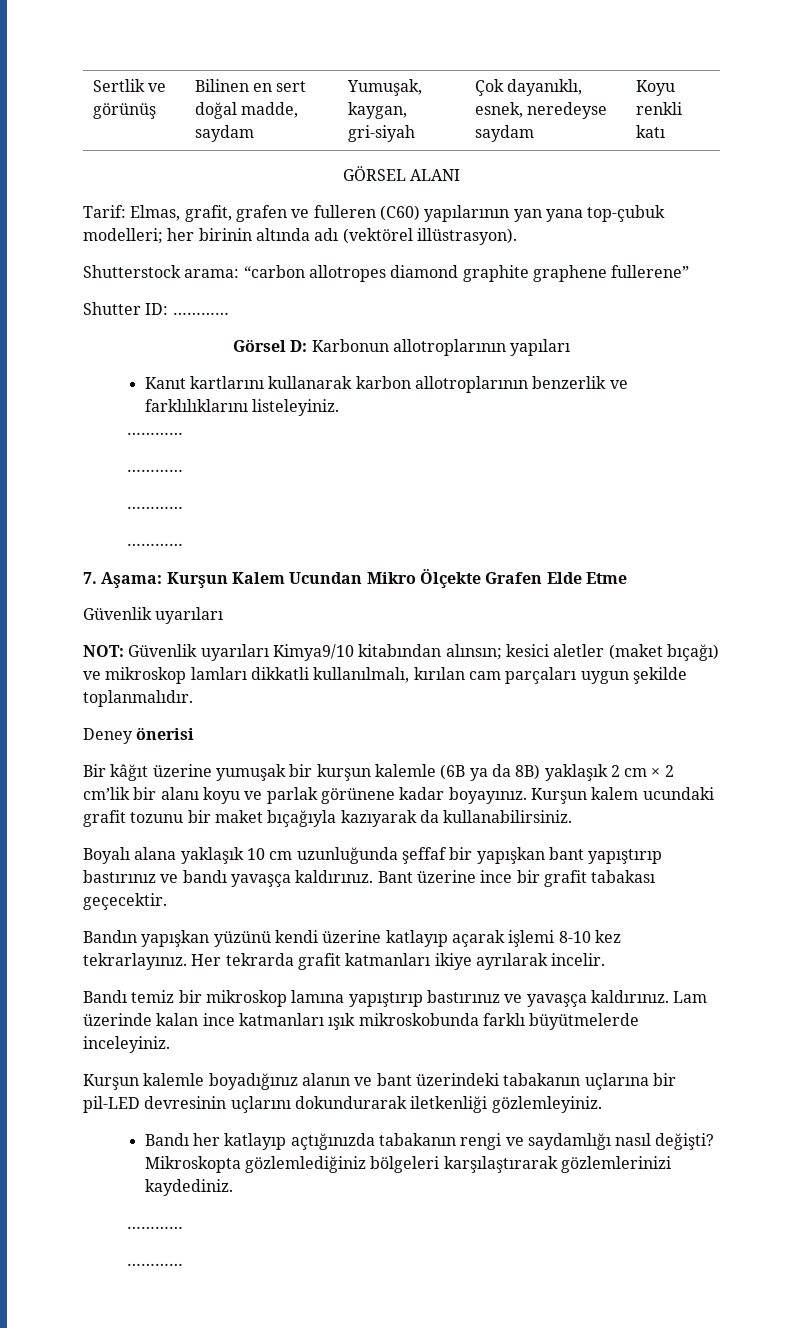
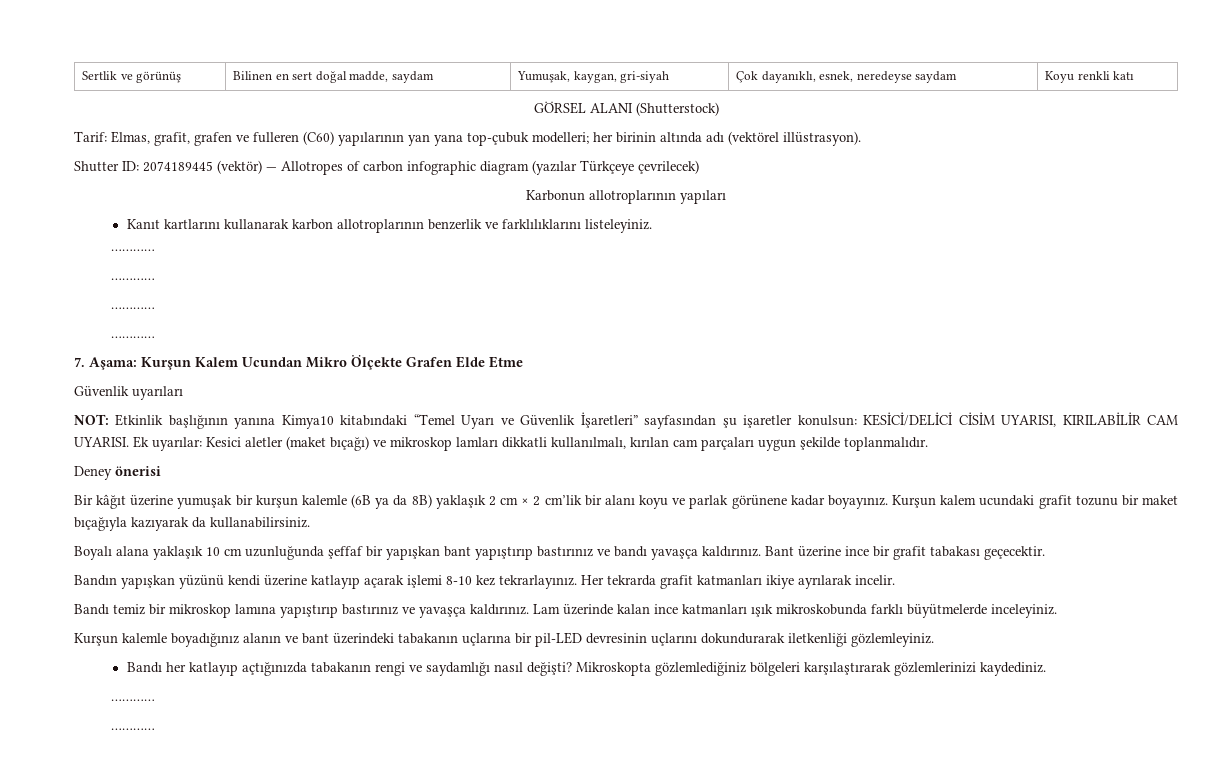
- GÖRSEL ALANI
+ GÖRSEL ALANI (Shutterstock)
- Shutterstock arama: “carbon allotropes diamond graphite graphene fullerene”
- Shutter ID: …………
- Görsel D: Karbonun allotroplarının yapıları
+ Shutter ID: 2074189445 (vektör) — Allotropes of carbon infographic diagram (yazılar Türkçeye çevrilecek)
+ Karbonun allotroplarının yapıları
- NOT: Güvenlik uyarıları Kimya9/10 kitabından alınsın; kesici aletler (maket bıçağı) ve mikroskop lamları dikkatli kullanılmalı, kırılan cam parçaları uygun şekilde toplanmalıdır.
+ NOT: Etkinlik başlığının yanına Kimya10 kitabındaki “Temel Uyarı ve Güvenlik İşaretleri” sayfasından şu işaretler konulsun: KESİCİ/DELİCİ CİSİM UYARISI, KIRILABİLİR CAM UYARISI. Ek uyarılar: Kesici aletler (maket bıçağı) ve mikroskop lamları dikkatli kullanılmalı, kırılan cam parçaları uygun şekilde toplanmalıdır.

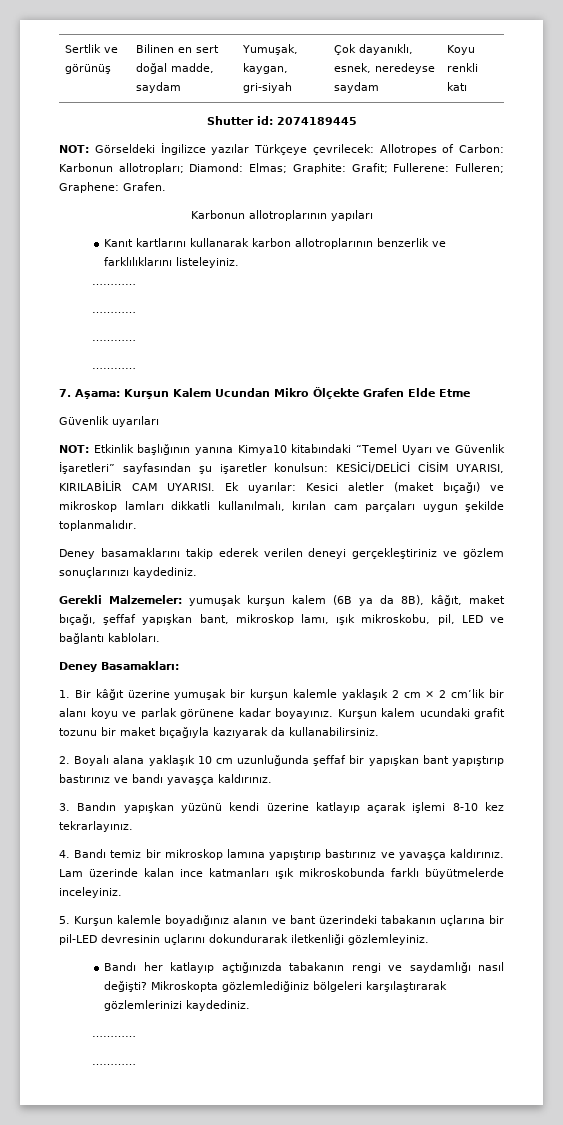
- GÖRSEL ALANI (Shutterstock)
- Tarif: Elmas, grafit, grafen ve fulleren (C60) yapılarının yan yana top-çubuk modelleri; her birinin altında adı (vektörel illüstrasyon).
- Shutter ID: 2074189445 (vektör) — Allotropes of carbon infographic diagram (yazılar Türkçeye çevrilecek)
+ Shutter id: 2074189445
+ NOT: Görseldeki İngilizce yazılar Türkçeye çevrilecek: Allotropes of Carbon: Karbonun allotropları; Diamond: Elmas; Graphite: Grafit; Fullerene: Fulleren; Graphene: Grafen.
- Deney önerisi
- Bir kâğıt üzerine yumuşak bir kurşun kalemle (6B ya da 8B) yaklaşık 2 cm × 2 cm’lik bir alanı koyu ve parlak görünene kadar boyayınız.
+ Deney basamaklarını takip ederek verilen deneyi gerçekleştiriniz ve gözlem sonuçlarınızı kaydediniz.
+ Gerekli Malzemeler: yumuşak kurşun kalem (6B ya da 8B), kâğıt, maket bıçağı, şeffaf yapışkan bant, mikroskop lamı, ışık mikroskobu, pil, LED ve bağlantı kabloları.
+ Deney Basamakları:
+ 1. Bir kâğıt üzerine yumuşak bir kurşun kalemle yaklaşık 2 cm × 2 cm’lik bir alanı koyu ve parlak görünene kadar boyayınız.
- Boyalı alana yaklaşık 10 cm uzunluğunda şeffaf bir yapışkan bant yapıştırıp bastırınız ve bandı yavaşça kaldırınız. Bant üzerine ince bir grafit tabakası geçecektir.
- Bandın yapışkan yüzünü kendi üzerine katlayıp açarak işlemi 8-10 kez tekrarlayınız. Her tekrarda grafit katmanları ikiye ayrılarak incelir.
- Bandı temiz bir mikroskop lamına yapıştırıp bastırınız ve yavaşça kaldırınız.
+ 2. Boyalı alana yaklaşık 10 cm uzunluğunda şeffaf bir yapışkan bant yapıştırıp bastırınız ve bandı yavaşça kaldırınız.
+ 3. Bandın yapışkan yüzünü kendi üzerine katlayıp açarak işlemi 8-10 kez tekrarlayınız.
+ 4. Bandı temiz bir mikroskop lamına yapıştırıp bastırınız ve yavaşça kaldırınız.
- Kurşun kalemle boyadığınız alanın ve bant üzerindeki tabakanın uçlarına bir pil-LED devresinin uçlarını dokundurarak iletkenliği gözlemleyiniz.
+ 5. Kurşun kalemle boyadığınız alanın ve bant üzerindeki tabakanın uçlarına bir pil-LED devresinin uçlarını dokundurarak iletkenliği gözlemleyiniz.

